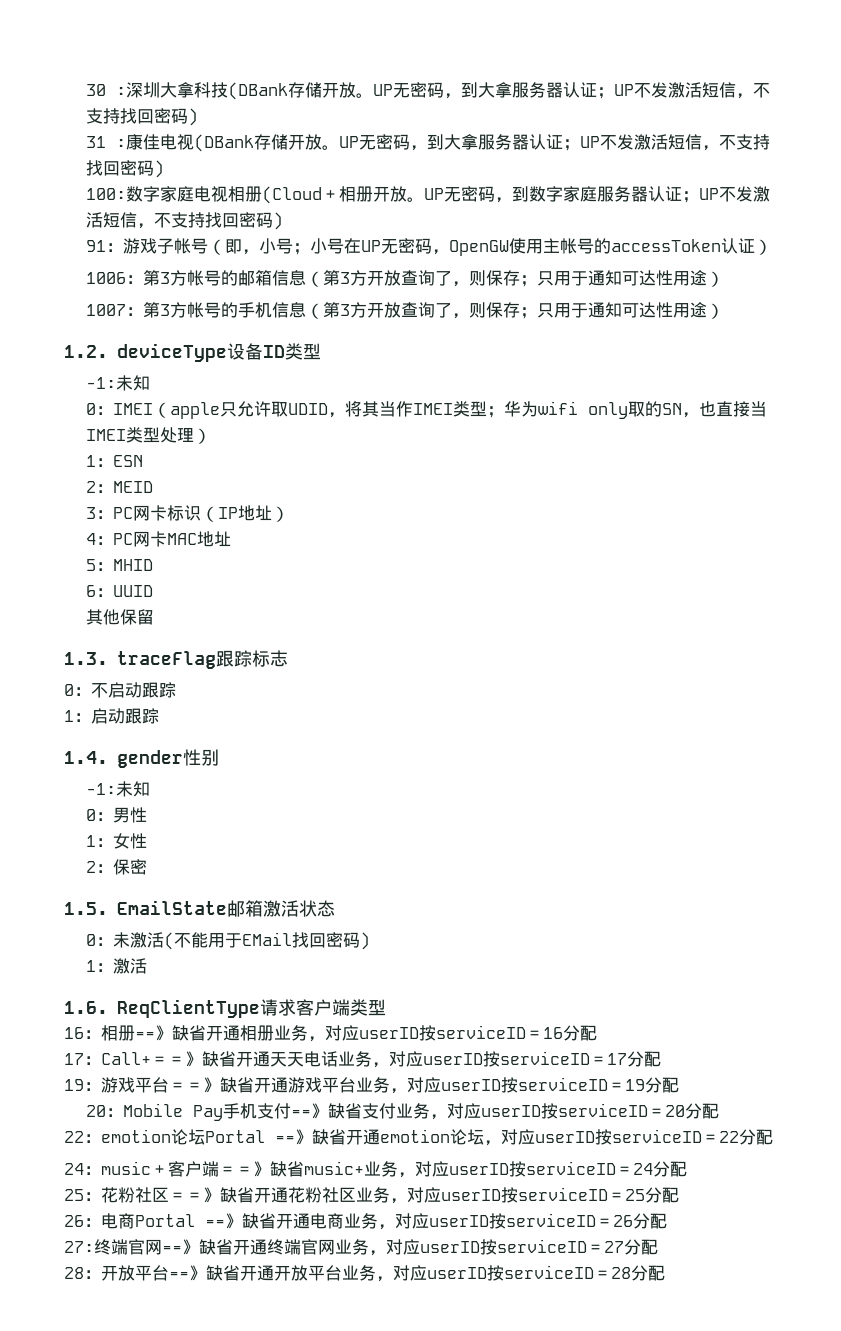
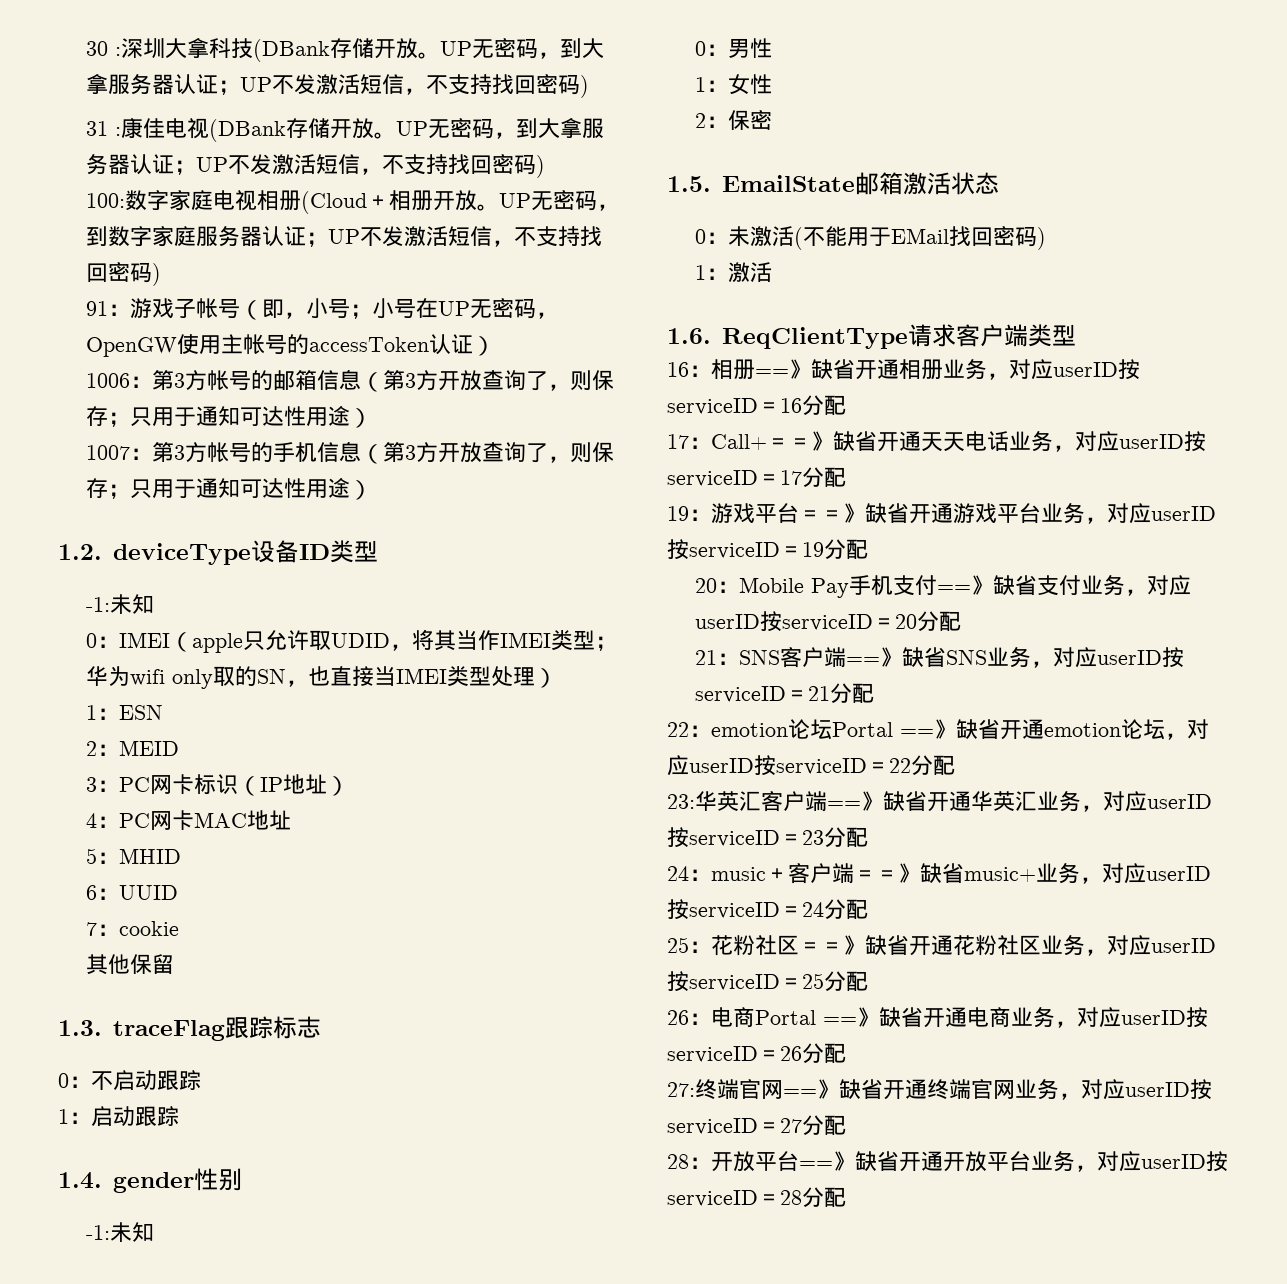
+ 7：cookie
+ 21：SNS客户端==》缺省SNS业务，对应userID按serviceID＝21分配
+ 23:华英汇客户端==》缺省开通华英汇业务，对应userID按serviceID＝23分配

